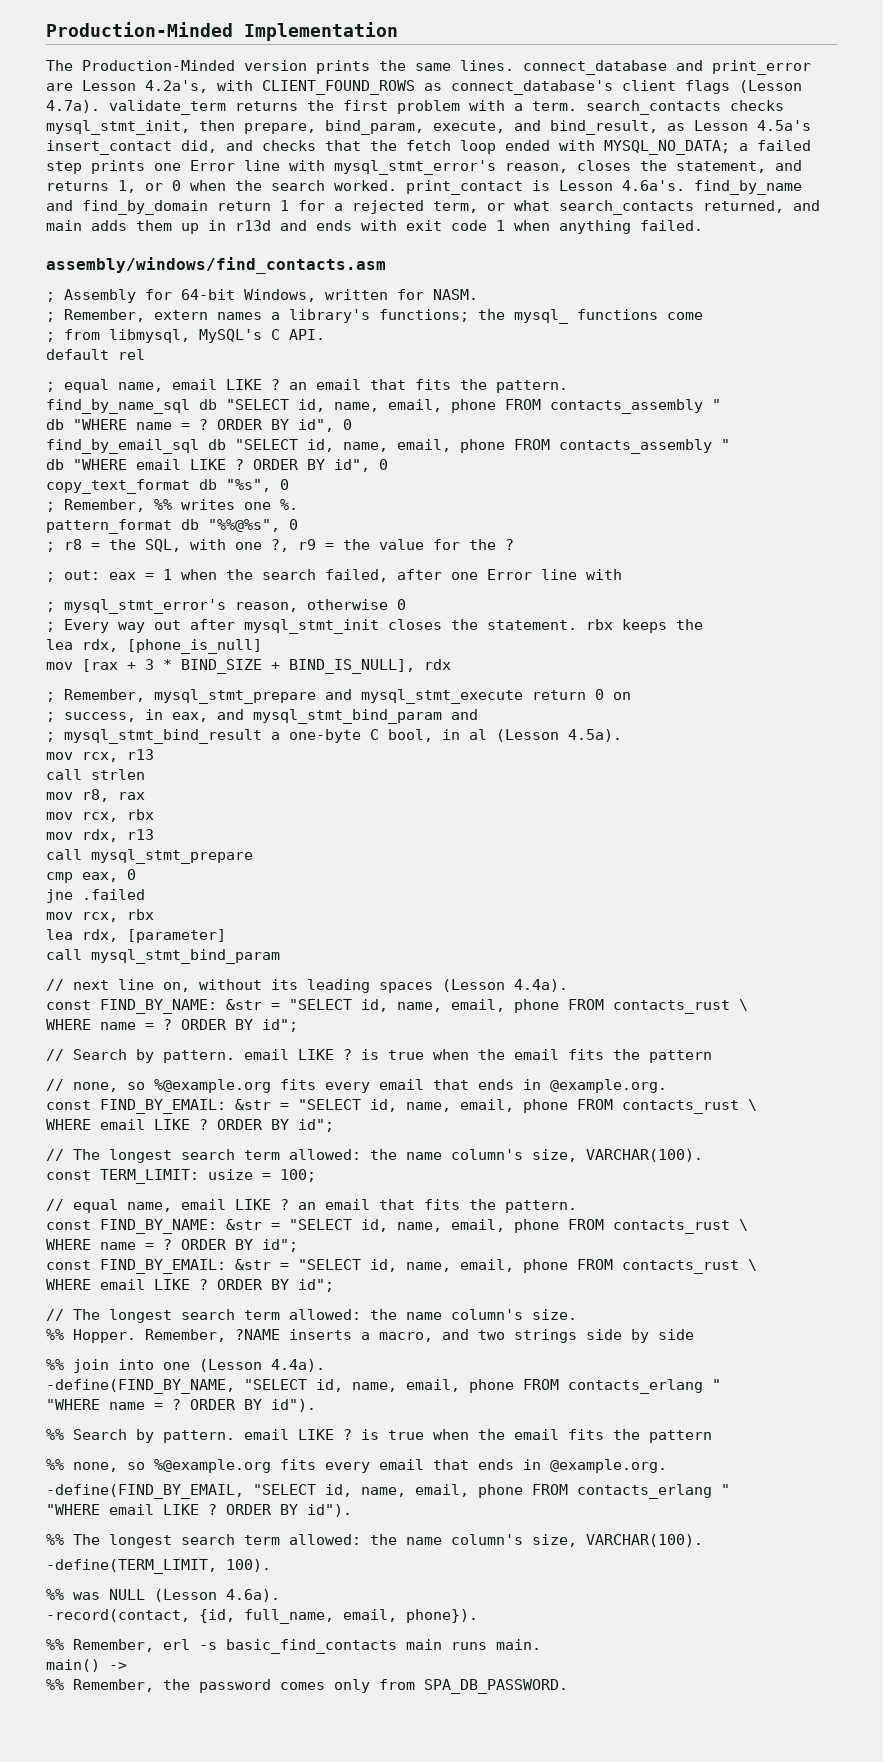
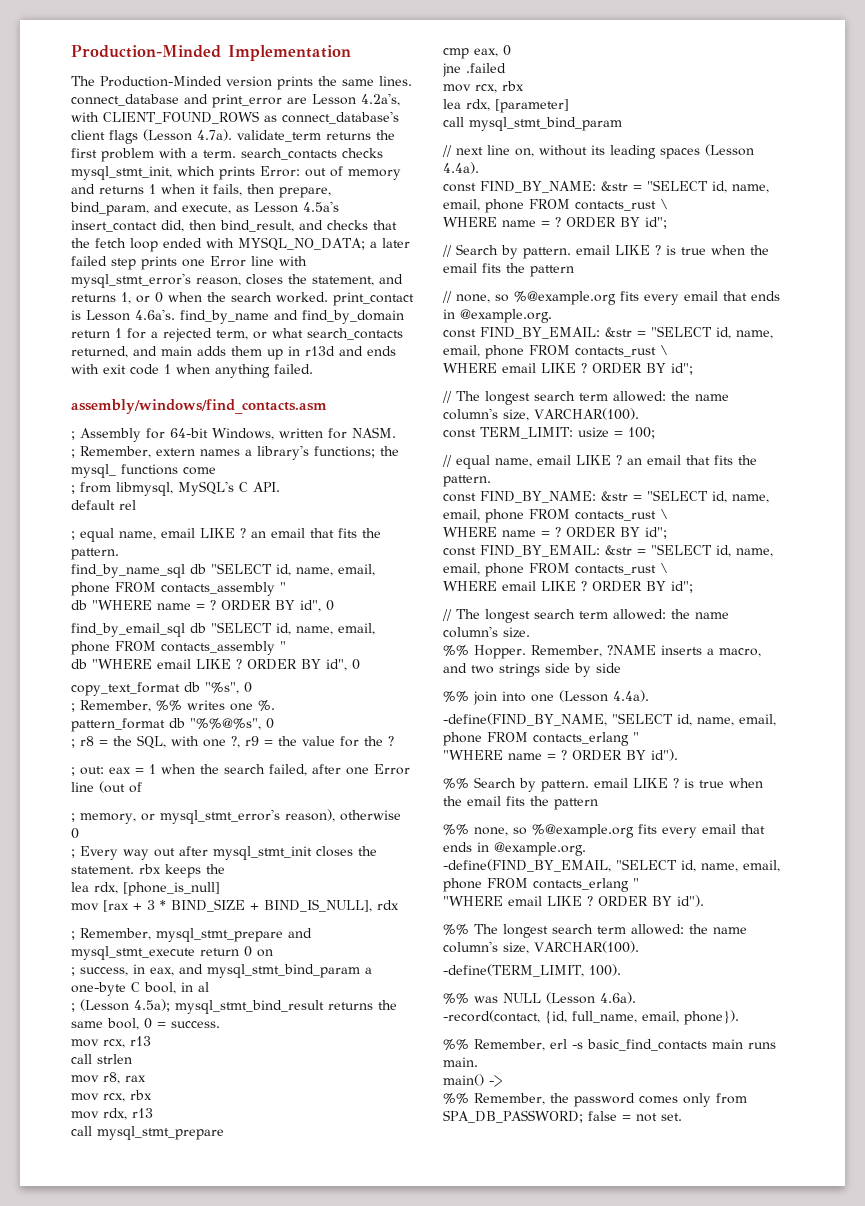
- The Production-Minded version prints the same lines. connect_database and print_error are Lesson 4.2a's, with CLIENT_FOUND_ROWS as connect_database's client flags (Lesson 4.7a). validate_term returns the first problem with a term. search_contacts checks mysql_stmt_init, then prepare, bind_param, execute, and bind_result, as Lesson 4.5a's insert_contact did, and checks that the fetch loop ended with MYSQL_NO_DATA;
+ The Production-Minded version prints the same lines. connect_database and print_error are Lesson 4.2a's, with CLIENT_FOUND_ROWS as connect_database's client flags (Lesson 4.7a). validate_term returns the first problem with a term. search_contacts checks mysql_stmt_init, which prints Error: out of memory and returns 1 when it fails, then prepare, bind_param, and execute, as Lesson 4.5a's insert_contact did, then bind_result, and checks that the fetch loop ended with MYSQL_NO_DATA;
- a failed step prints one Error line with mysql_stmt_error's reason, closes the statement, and returns 1, or 0 when the search worked. print_contact is Lesson 4.6a's. find_by_name and find_by_domain return 1 for a rejected term, or what search_contacts returned, and main adds them up in r13d and ends with exit code 1 when anything failed.
+ a later failed step prints one Error line with mysql_stmt_error's reason, closes the statement, and returns 1, or 0 when the search worked. print_contact is Lesson 4.6a's. find_by_name and find_by_domain return 1 for a rejected term, or what search_contacts returned, and main adds them up in r13d and ends with exit code 1 when anything failed.
- ; out: eax = 1 when the search failed, after one Error line with
- ; mysql_stmt_error's reason, otherwise 0
+ ; out: eax = 1 when the search failed, after one Error line (out of
+ ; memory, or mysql_stmt_error's reason), otherwise 0
- ; success, in eax, and mysql_stmt_bind_param and
- ; mysql_stmt_bind_result a one-byte C bool, in al (Lesson 4.5a).
+ ; success, in eax, and mysql_stmt_bind_param a one-byte C bool, in al
+ ; (Lesson 4.5a); mysql_stmt_bind_result returns the same bool, 0 = success.
- %% Remember, the password comes only from SPA_DB_PASSWORD.
+ %% Remember, the password comes only from SPA_DB_PASSWORD; false = not set.

